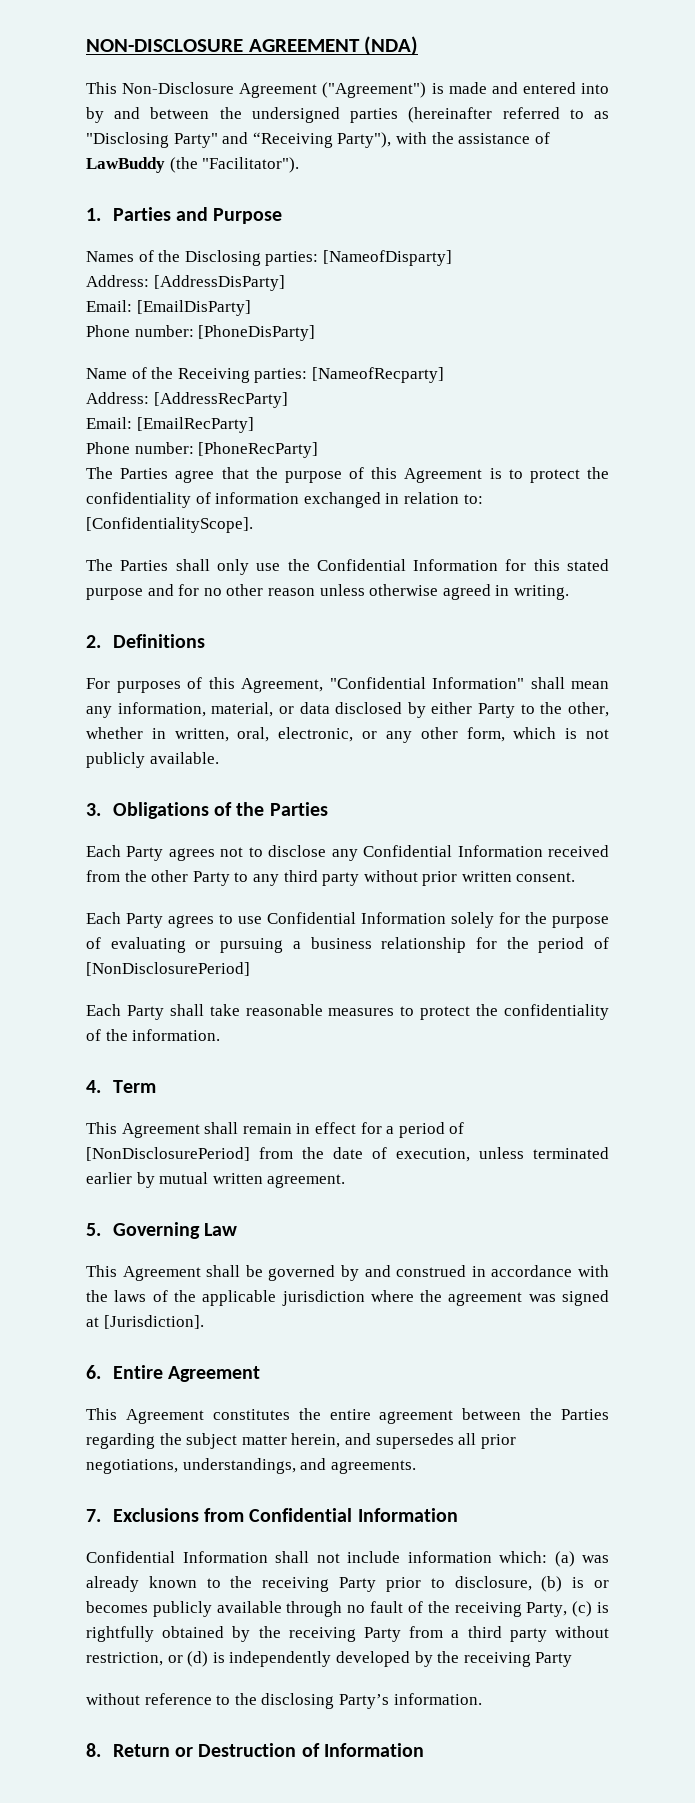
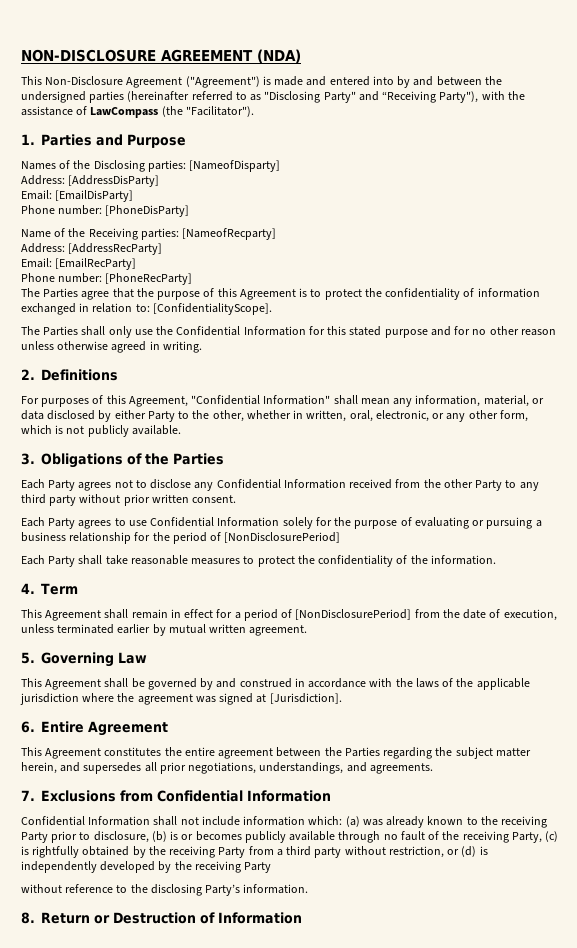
- This Non-Disclosure Agreement ("Agreement") is made and entered into by and between the undersigned parties (hereinafter referred to as "Disclosing Party" and “Receiving Party"), with the assistance of LawBuddy (the "Facilitator").
+ This Non-Disclosure Agreement ("Agreement") is made and entered into by and between the undersigned parties (hereinafter referred to as "Disclosing Party" and “Receiving Party"), with the assistance of LawCompass (the "Facilitator").

